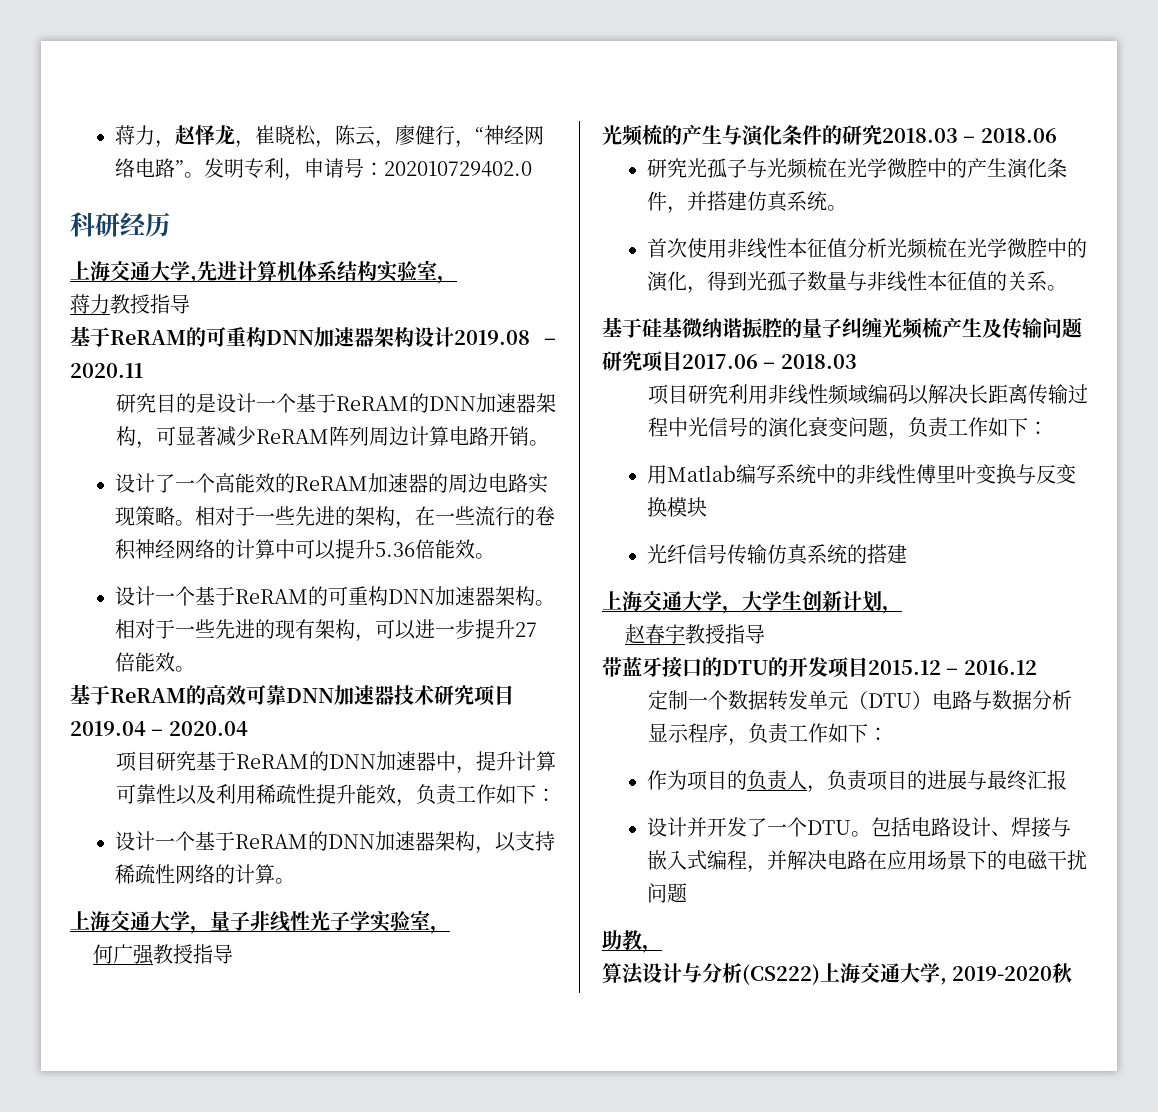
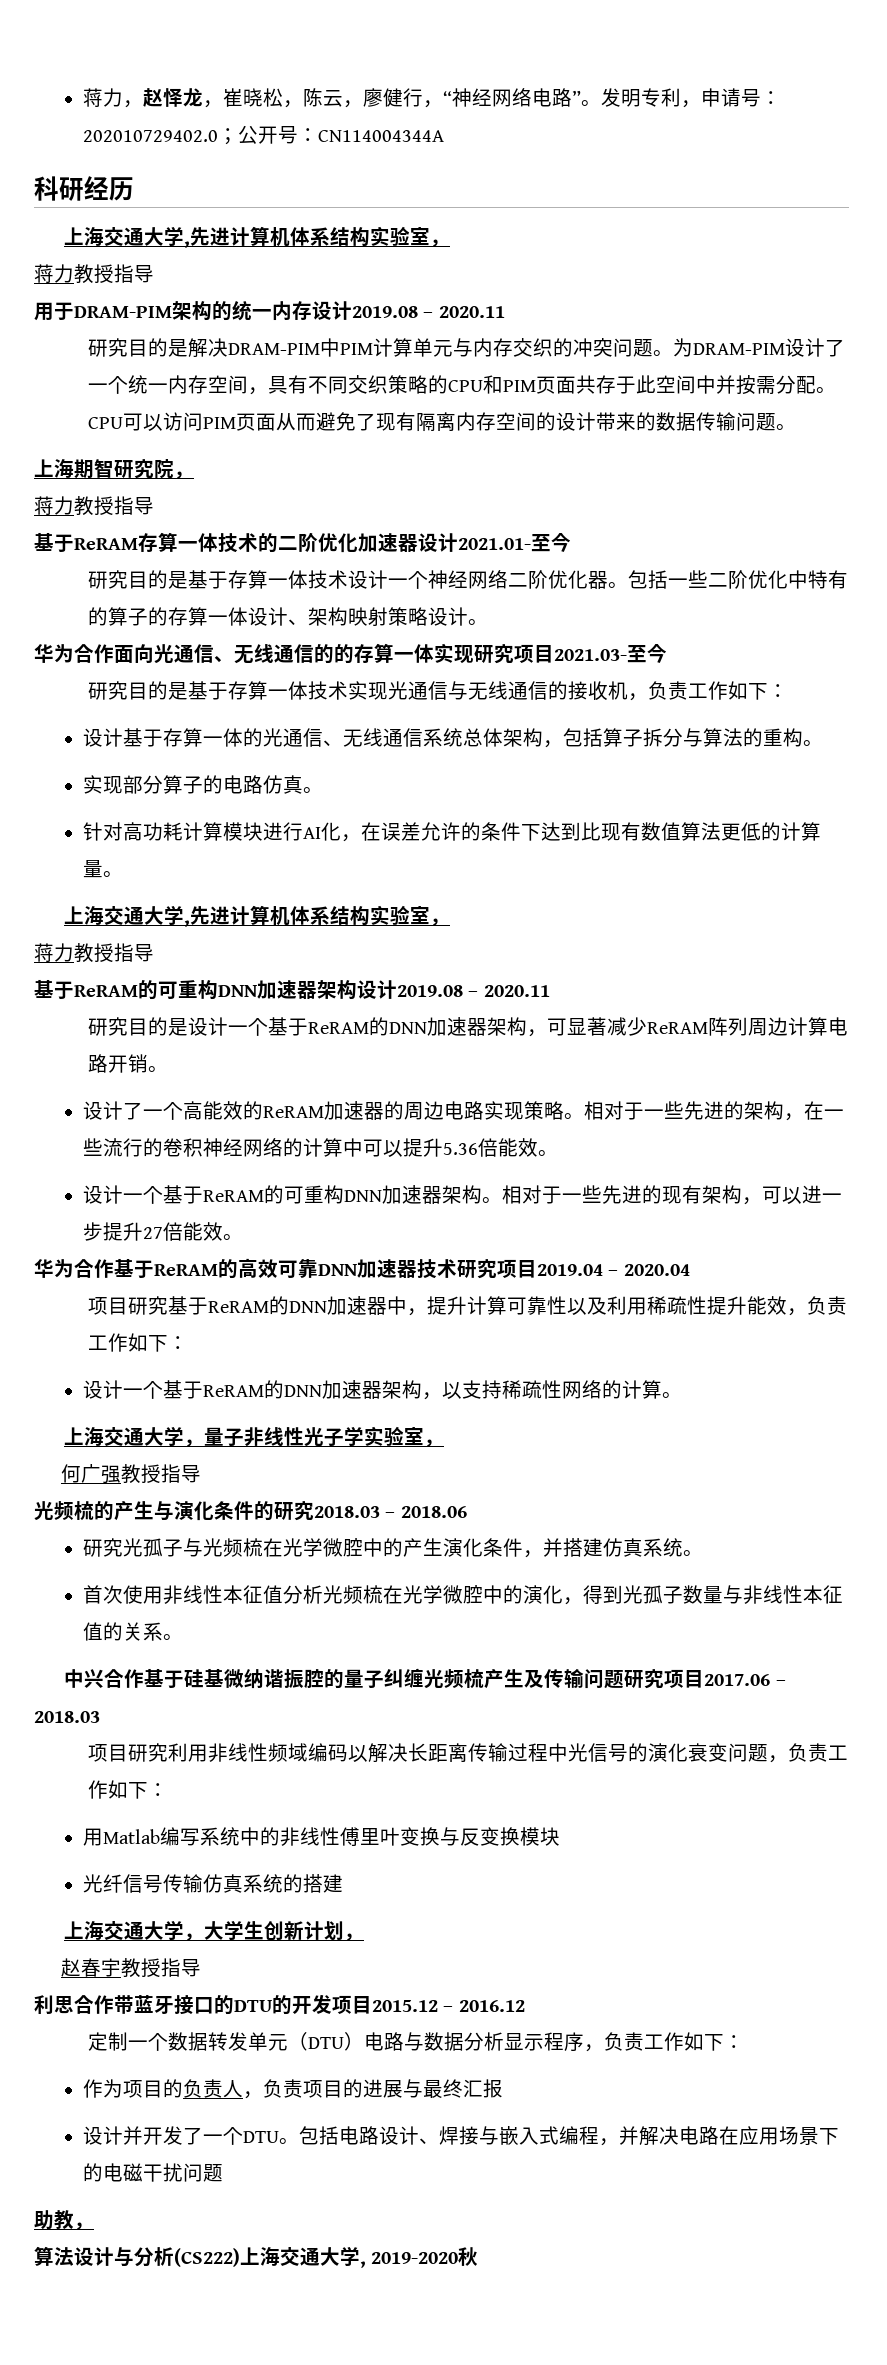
- 发明专利，申请号：202010729402.0
+ 发明专利，申请号：202010729402.0；公开号：CN114004344A
+ 用于DRAM-PIM架构的统一内存设计2019.08 – 2020.11
+ 研究目的是解决DRAM-PIM中PIM计算单元与内存交织的冲突问题。为DRAM-PIM设计了一个统一内存空间，具有不同交织策略的CPU和PIM页面共存于此空间中并按需分配。CPU可以访问PIM页面从而避免了现有隔离内存空间的设计带来的数据传输问题。
+ 上海期智研究院，
+ 蒋力教授指导
+ 基于ReRAM存算一体技术的二阶优化加速器设计2021.01-至今
+ 研究目的是基于存算一体技术设计一个神经网络二阶优化器。包括一些二阶优化中特有的算子的存算一体设计、架构映射策略设计。
+ 华为合作面向光通信、无线通信的的存算一体实现研究项目2021.03-至今
+ 研究目的是基于存算一体技术实现光通信与无线通信的接收机，负责工作如下：
+ 设计基于存算一体的光通信、无线通信系统总体架构，包括算子拆分与算法的重构。
+ 实现部分算子的电路仿真。
+ 针对高功耗计算模块进行AI化，在误差允许的条件下达到比现有数值算法更低的计算量。
+ 上海交通大学,先进计算机体系结构实验室，
+ 蒋力教授指导
- 基于ReRAM的高效可靠DNN加速器技术研究项目2019.04 – 2020.04
+ 华为合作基于ReRAM的高效可靠DNN加速器技术研究项目2019.04 – 2020.04
- 基于硅基微纳谐振腔的量子纠缠光频梳产生及传输问题研究项目2017.06 – 2018.03
+ 中兴合作基于硅基微纳谐振腔的量子纠缠光频梳产生及传输问题研究项目2017.06 – 2018.03
- 带蓝牙接口的DTU的开发项目2015.12 – 2016.12
+ 利思合作带蓝牙接口的DTU的开发项目2015.12 – 2016.12

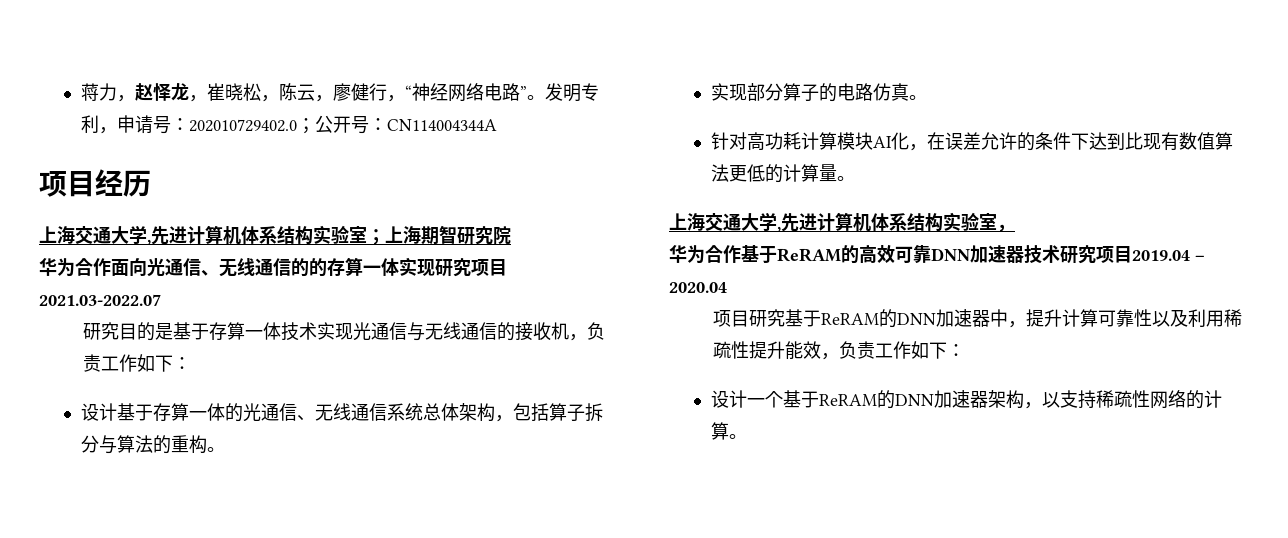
- 科研经历
- 上海交通大学,先进计算机体系结构实验室，
- 蒋力教授指导
- 用于DRAM-PIM架构的统一内存设计2019.08 – 2020.11
- 研究目的是解决DRAM-PIM中PIM计算单元与内存交织的冲突问题。为DRAM-PIM设计了一个统一内存空间，具有不同交织策略的CPU和PIM页面共存于此空间中并按需分配。CPU可以访问PIM页面从而避免了现有隔离内存空间的设计带来的数据传输问题。
- 上海期智研究院，
- 蒋力教授指导
- 基于ReRAM存算一体技术的二阶优化加速器设计2021.01-至今
- 研究目的是基于存算一体技术设计一个神经网络二阶优化器。包括一些二阶优化中特有的算子的存算一体设计、架构映射策略设计。
+ 项目经历
+ 上海交通大学,先进计算机体系结构实验室；上海期智研究院
- 华为合作面向光通信、无线通信的的存算一体实现研究项目2021.03-至今
+ 华为合作面向光通信、无线通信的的存算一体实现研究项目2021.03-2022.07
- 针对高功耗计算模块进行AI化，在误差允许的条件下达到比现有数值算法更低的计算量。
+ 针对高功耗计算模块AI化，在误差允许的条件下达到比现有数值算法更低的计算量。
  上海交通大学,先进计算机体系结构实验室，
- 蒋力教授指导
- 基于ReRAM的可重构DNN加速器架构设计2019.08 – 2020.11
- 研究目的是设计一个基于ReRAM的DNN加速器架构，可显著减少ReRAM阵列周边计算电路开销。
- 设计了一个高能效的ReRAM加速器的周边电路实现策略。相对于一些先进的架构，在一些流行的卷积神经网络的计算中可以提升5.36倍能效。
- 设计一个基于ReRAM的可重构DNN加速器架构。相对于一些先进的现有架构，可以进一步提升27倍能效。
- 上海交通大学，量子非线性光子学实验室，
- 何广强教授指导
- 光频梳的产生与演化条件的研究2018.03 – 2018.06
- 研究光孤子与光频梳在光学微腔中的产生演化条件，并搭建仿真系统。
- 首次使用非线性本征值分析光频梳在光学微腔中的演化，得到光孤子数量与非线性本征值的关系。
- 中兴合作基于硅基微纳谐振腔的量子纠缠光频梳产生及传输问题研究项目2017.06 – 2018.03
- 项目研究利用非线性频域编码以解决长距离传输过程中光信号的演化衰变问题，负责工作如下：
- 用Matlab编写系统中的非线性傅里叶变换与反变换模块
- 光纤信号传输仿真系统的搭建
- 上海交通大学，大学生创新计划，
- 赵春宇教授指导
- 利思合作带蓝牙接口的DTU的开发项目2015.12 – 2016.12
- 定制一个数据转发单元（DTU）电路与数据分析显示程序，负责工作如下：
- 作为项目的负责人，负责项目的进展与最终汇报
- 设计并开发了一个DTU。包括电路设计、焊接与嵌入式编程，并解决电路在应用场景下的电磁干扰问题
- 助教，
- 算法设计与分析(CS222)上海交通大学, 2019-2020秋

